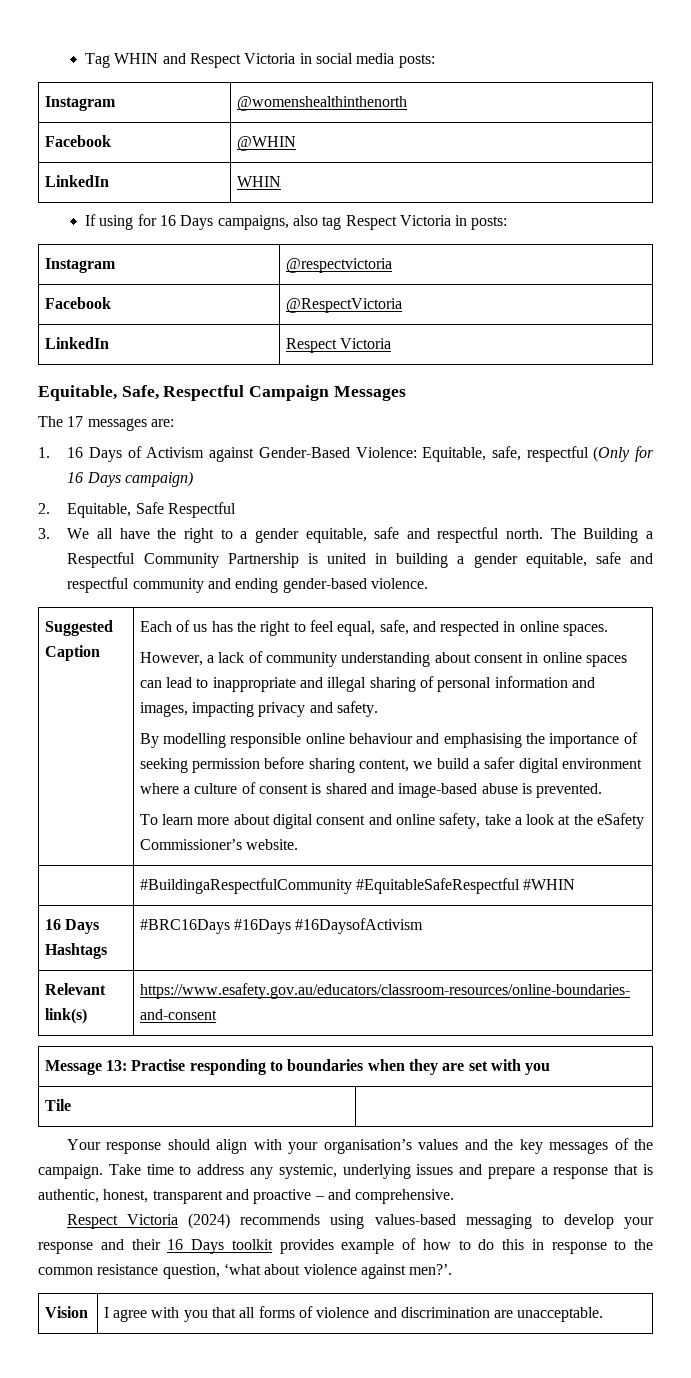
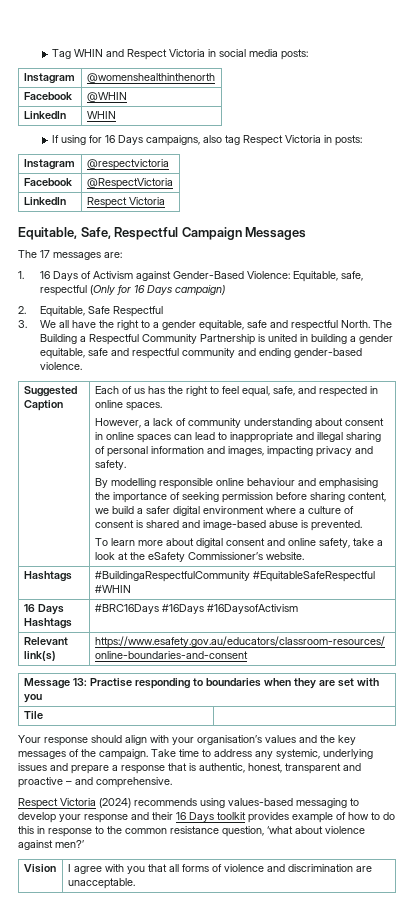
- 3. We all have the right to a gender equitable, safe and respectful north.
+ 3. We all have the right to a gender equitable, safe and respectful North.
- | #BuildingaRespectfulCommunity #EquitableSafeRespectful #WHIN
+ Hashtags | #BuildingaRespectfulCommunity #EquitableSafeRespectful #WHIN
- Respect Victoria (2024) recommends using values-based messaging to develop your response and their 16 Days toolkit provides example of how to do this in response to the common resistance question, ‘what about violence against men?’.
+ Respect Victoria (2024) recommends using values-based messaging to develop your response and their 16 Days toolkit provides example of how to do this in response to the common resistance question, ‘what about violence against men?’

